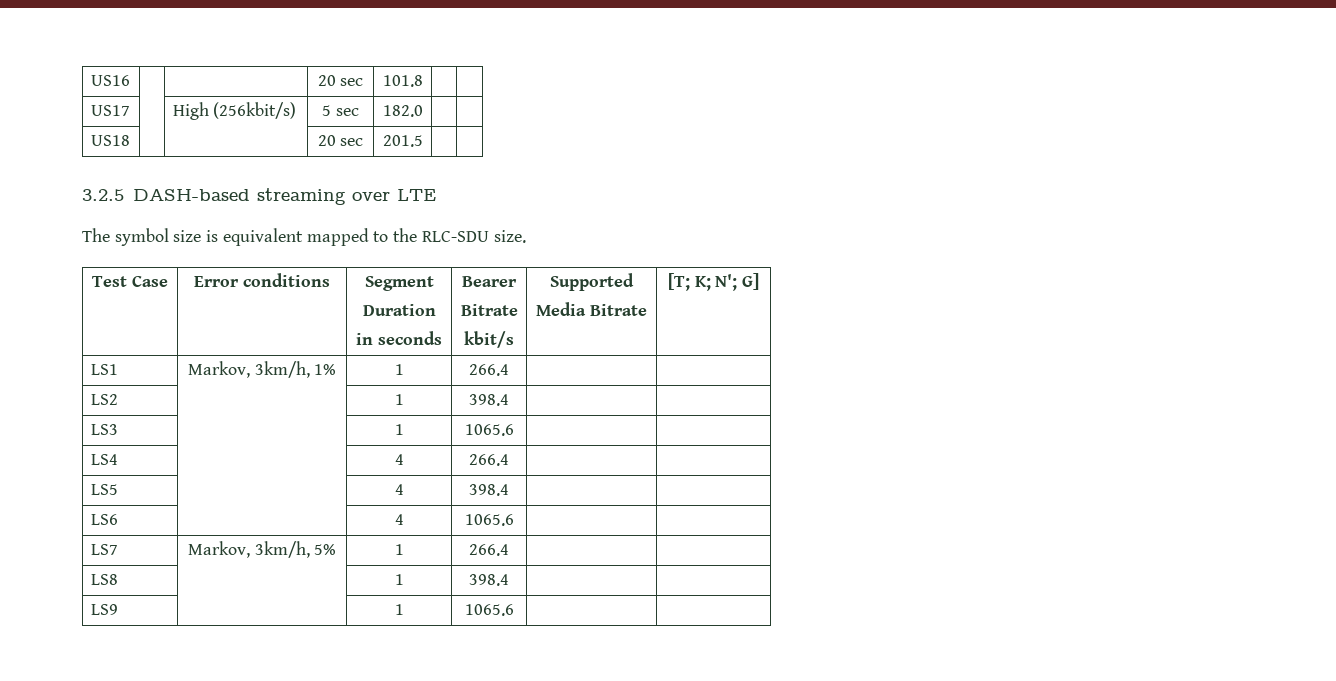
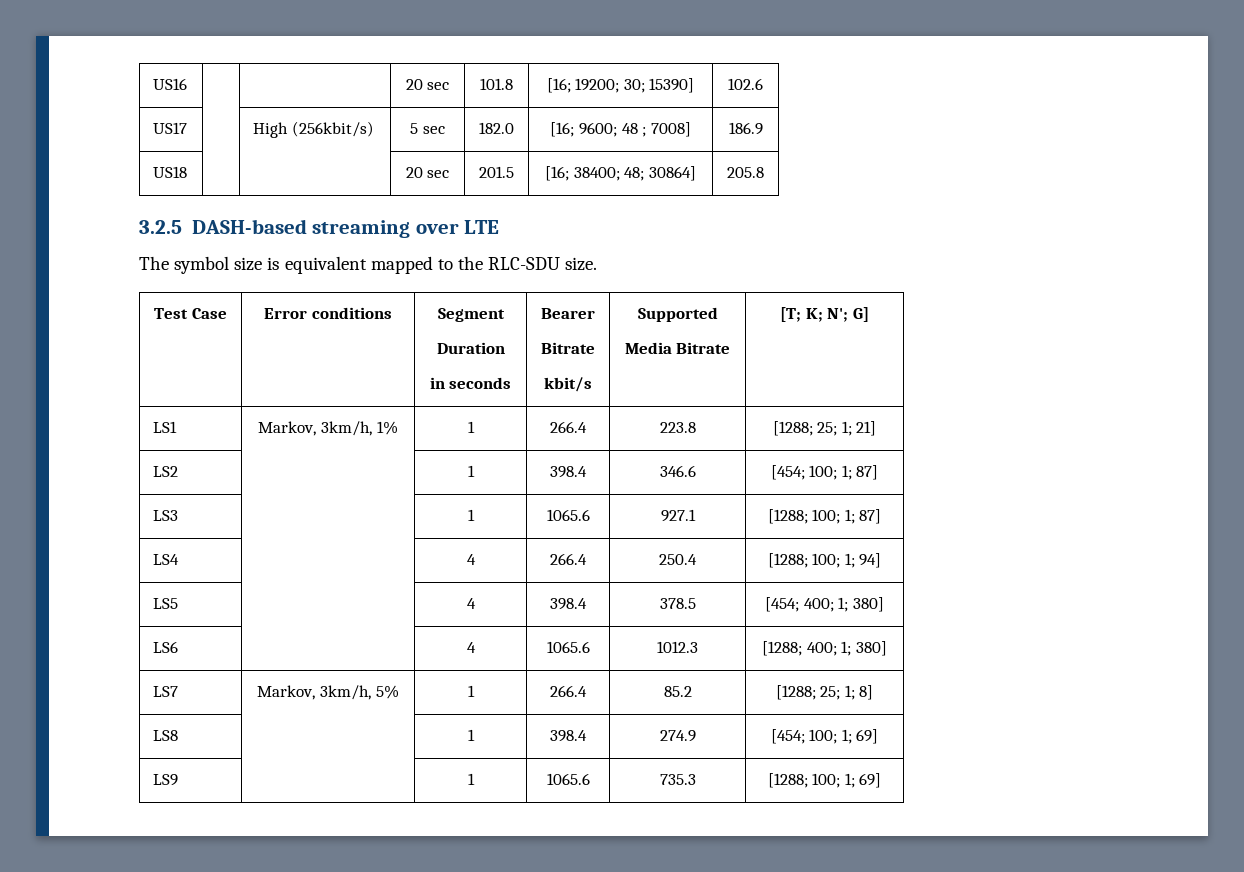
- US16 | | | 20 sec | 101.8 | |
+ US16 | | | 20 sec | 101.8 | [16; 19200; 30; 15390] | 102.6
- US17 | | High (256kbit/s) | 5 sec | 182.0 | |
+ US17 | | High (256kbit/s) | 5 sec | 182.0 | [16; 9600; 48 ; 7008] | 186.9
- US18 | | | 20 sec | 201.5 | |
+ US18 | | | 20 sec | 201.5 | [16; 38400; 48; 30864] | 205.8
- LS1 | Markov, 3km/h, 1% | 1 | 266.4 | |
- LS2 | | 1 | 398.4 | |
- LS3 | | 1 | 1065.6 | |
- LS4 | | 4 | 266.4 | |
- LS5 | | 4 | 398.4 | |
- LS6 | | 4 | 1065.6 | |
+ LS1 | Markov, 3km/h, 1% | 1 | 266.4 | 223.8 | [1288; 25; 1; 21]
+ LS2 | | 1 | 398.4 | 346.6 | [454; 100; 1; 87]
+ LS3 | | 1 | 1065.6 | 927.1 | [1288; 100; 1; 87]
+ LS4 | | 4 | 266.4 | 250.4 | [1288; 100; 1; 94]
+ LS5 | | 4 | 398.4 | 378.5 | [454; 400; 1; 380]
+ LS6 | | 4 | 1065.6 | 1012.3 | [1288; 400; 1; 380]
- LS7 | Markov, 3km/h, 5% | 1 | 266.4 | |
- LS8 | | 1 | 398.4 | |
- LS9 | | 1 | 1065.6 | |
+ LS7 | Markov, 3km/h, 5% | 1 | 266.4 | 85.2 | [1288; 25; 1; 8]
+ LS8 | | 1 | 398.4 | 274.9 | [454; 100; 1; 69]
+ LS9 | | 1 | 1065.6 | 735.3 | [1288; 100; 1; 69]

